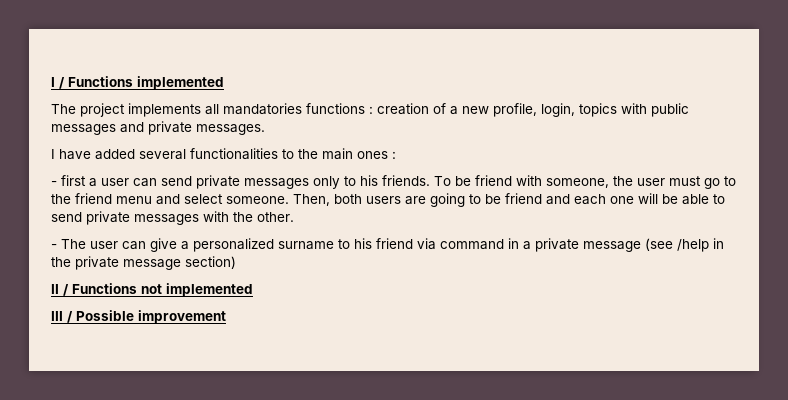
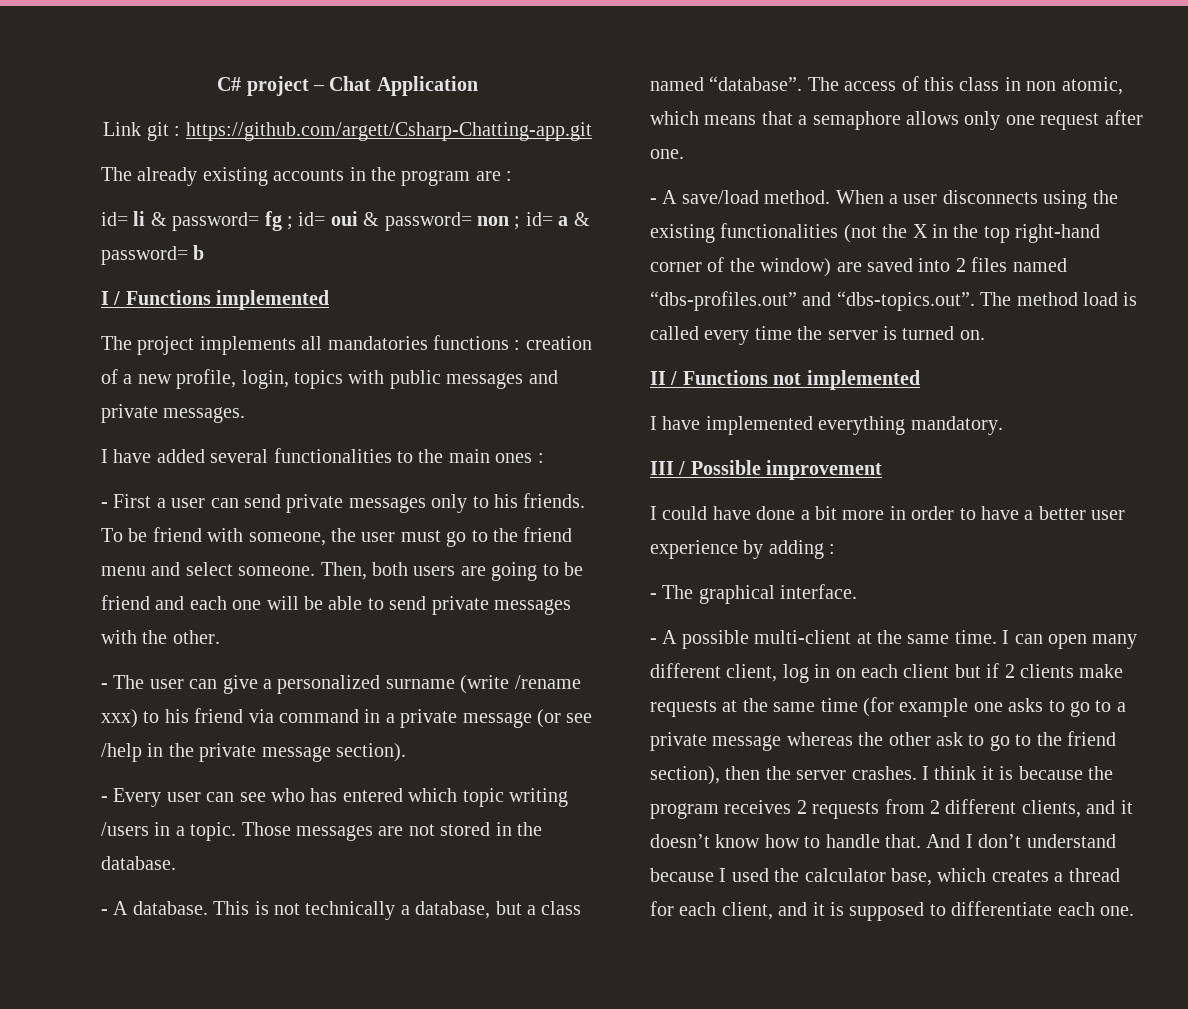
+ C# project – Chat Application
+ Link git : https://github.com/argett/Csharp-Chatting-app.git
+ The already existing accounts in the program are :
+ id= li & password= fg ; id= oui & password= non ; id= a & password= b
- - first a user can send private messages only to his friends.
+ - First a user can send private messages only to his friends.
- - The user can give a personalized surname to his friend via command in a private message (see /help in the private message section)
+ - The user can give a personalized surname (write /rename xxx) to his friend via command in a private message (or see /help in the private message section).
+ - Every user can see who has entered which topic writing /users in a topic. Those messages are not stored in the database.
+ - A database. This is not technically a database, but a class named “database”. The access of this class in non atomic, which means that a semaphore allows only one request after one.
+ - A save/load method. When a user disconnects using the existing functionalities (not the X in the top right-hand corner of the window) are saved into 2 files named “dbs-profiles.out” and “dbs-topics.out”. The method load is called every time the server is turned on.
+ I have implemented everything mandatory.
+ I could have done a bit more in order to have a better user experience by adding :
+ - The graphical interface.
+ - A possible multi-client at the same time. I can open many different client, log in on each client but if 2 clients make requests at the same time (for example one asks to go to a private message whereas the other ask to go to the friend section), then the server crashes. I think it is because the program receives 2 requests from 2 different clients, and it doesn’t know how to handle that. And I don’t understand because I used the calculator base, which creates a thread for each client, and it is supposed to differentiate each one.

